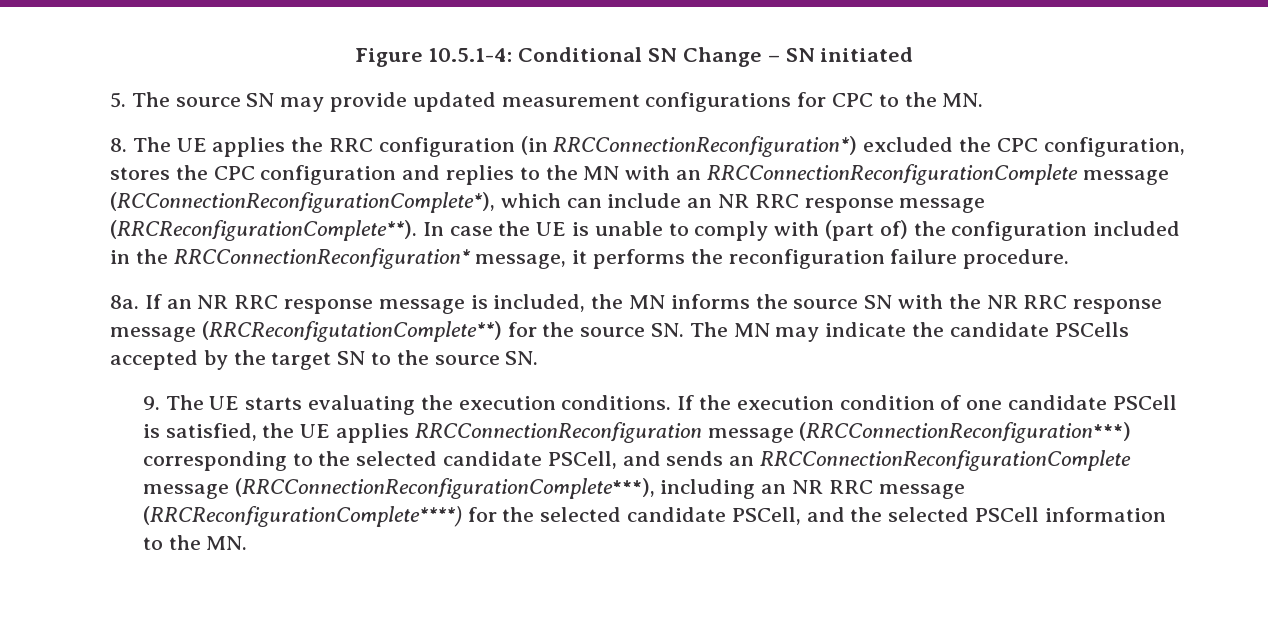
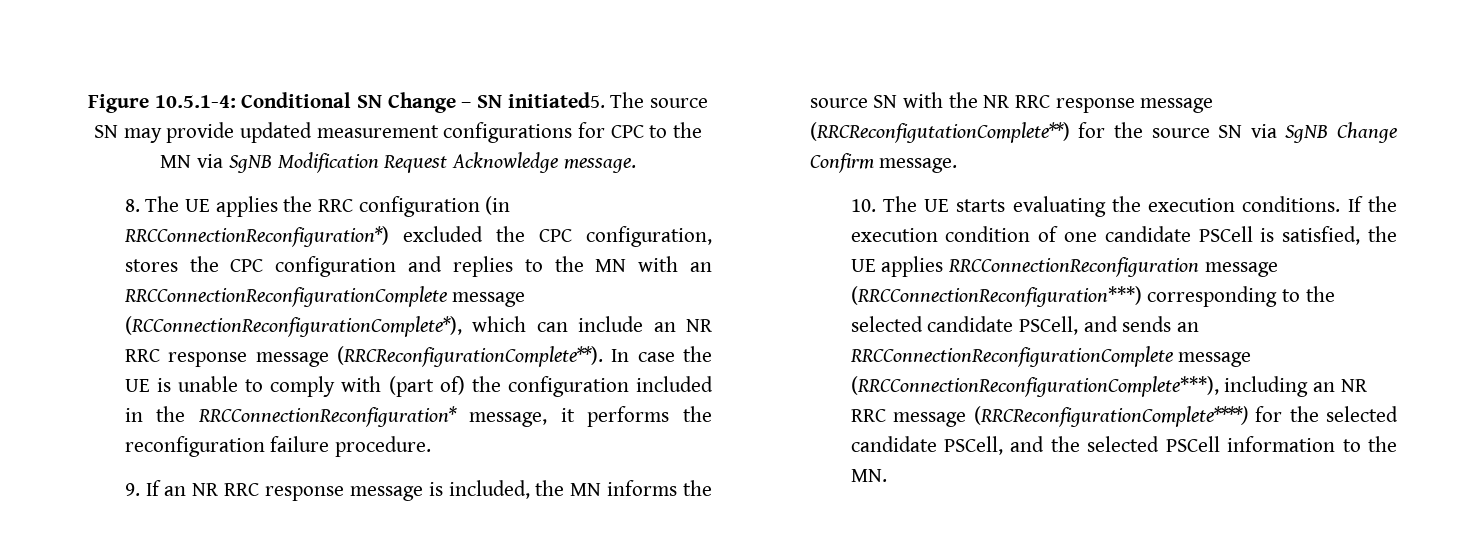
- Figure 10.5.1-4: Conditional SN Change – SN initiated
- 5. The source SN may provide updated measurement configurations for CPC to the MN.
+ Figure 10.5.1-4: Conditional SN Change – SN initiated5. The source SN may provide updated measurement configurations for CPC to the MN via SgNB Modification Request Acknowledge message.
- 8a. If an NR RRC response message is included, the MN informs the source SN with the NR RRC response message (RRCReconfigutationComplete**) for the source SN. The MN may indicate the candidate PSCells accepted by the target SN to the source SN.
- 9. The UE starts evaluating the execution conditions.
+ 9. If an NR RRC response message is included, the MN informs the source SN with the NR RRC response message (RRCReconfigutationComplete**) for the source SN via SgNB Change Confirm message.
+ 10. The UE starts evaluating the execution conditions.

